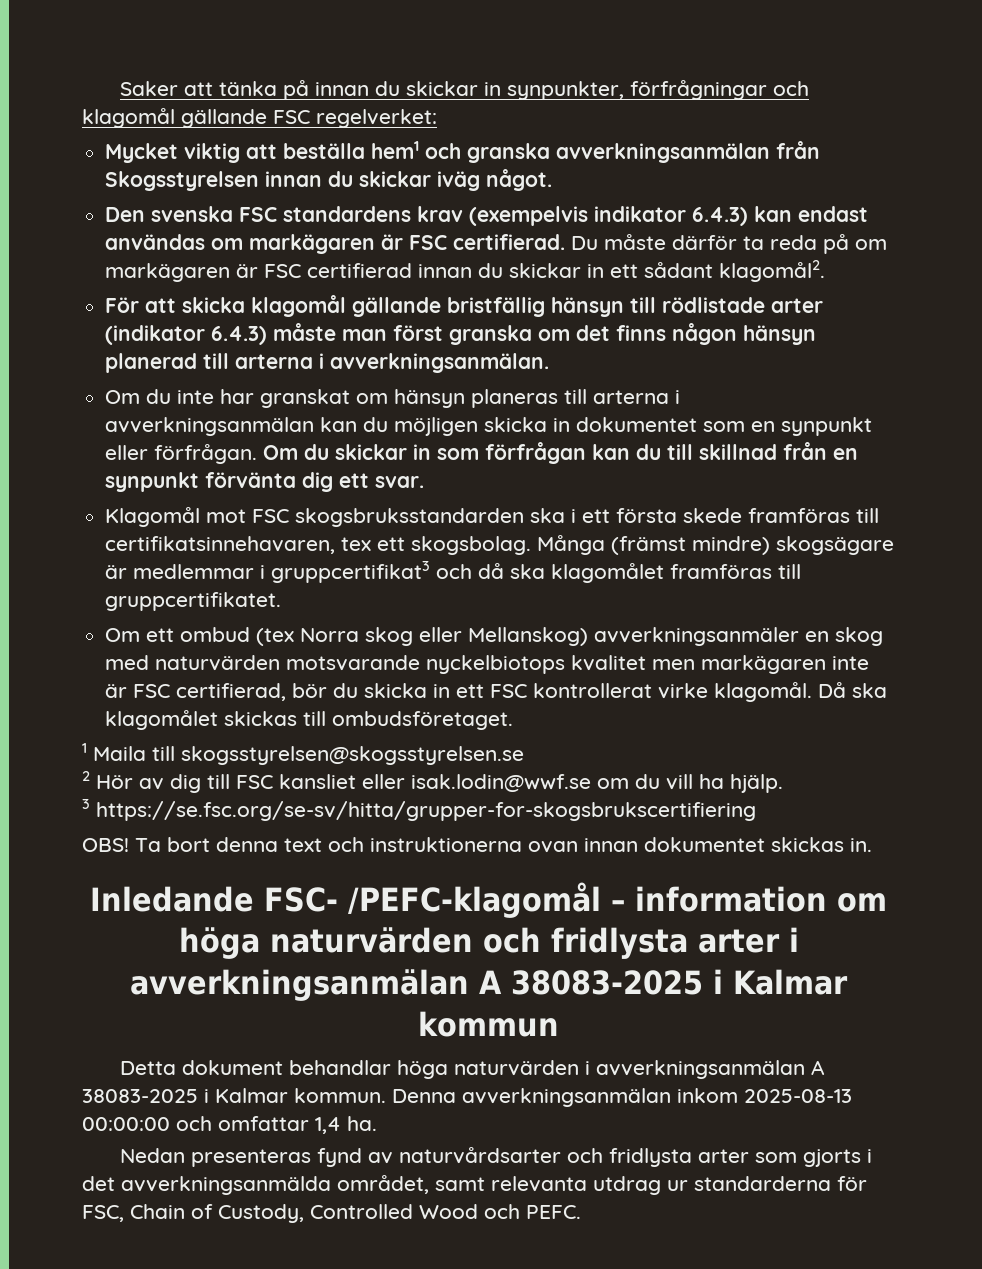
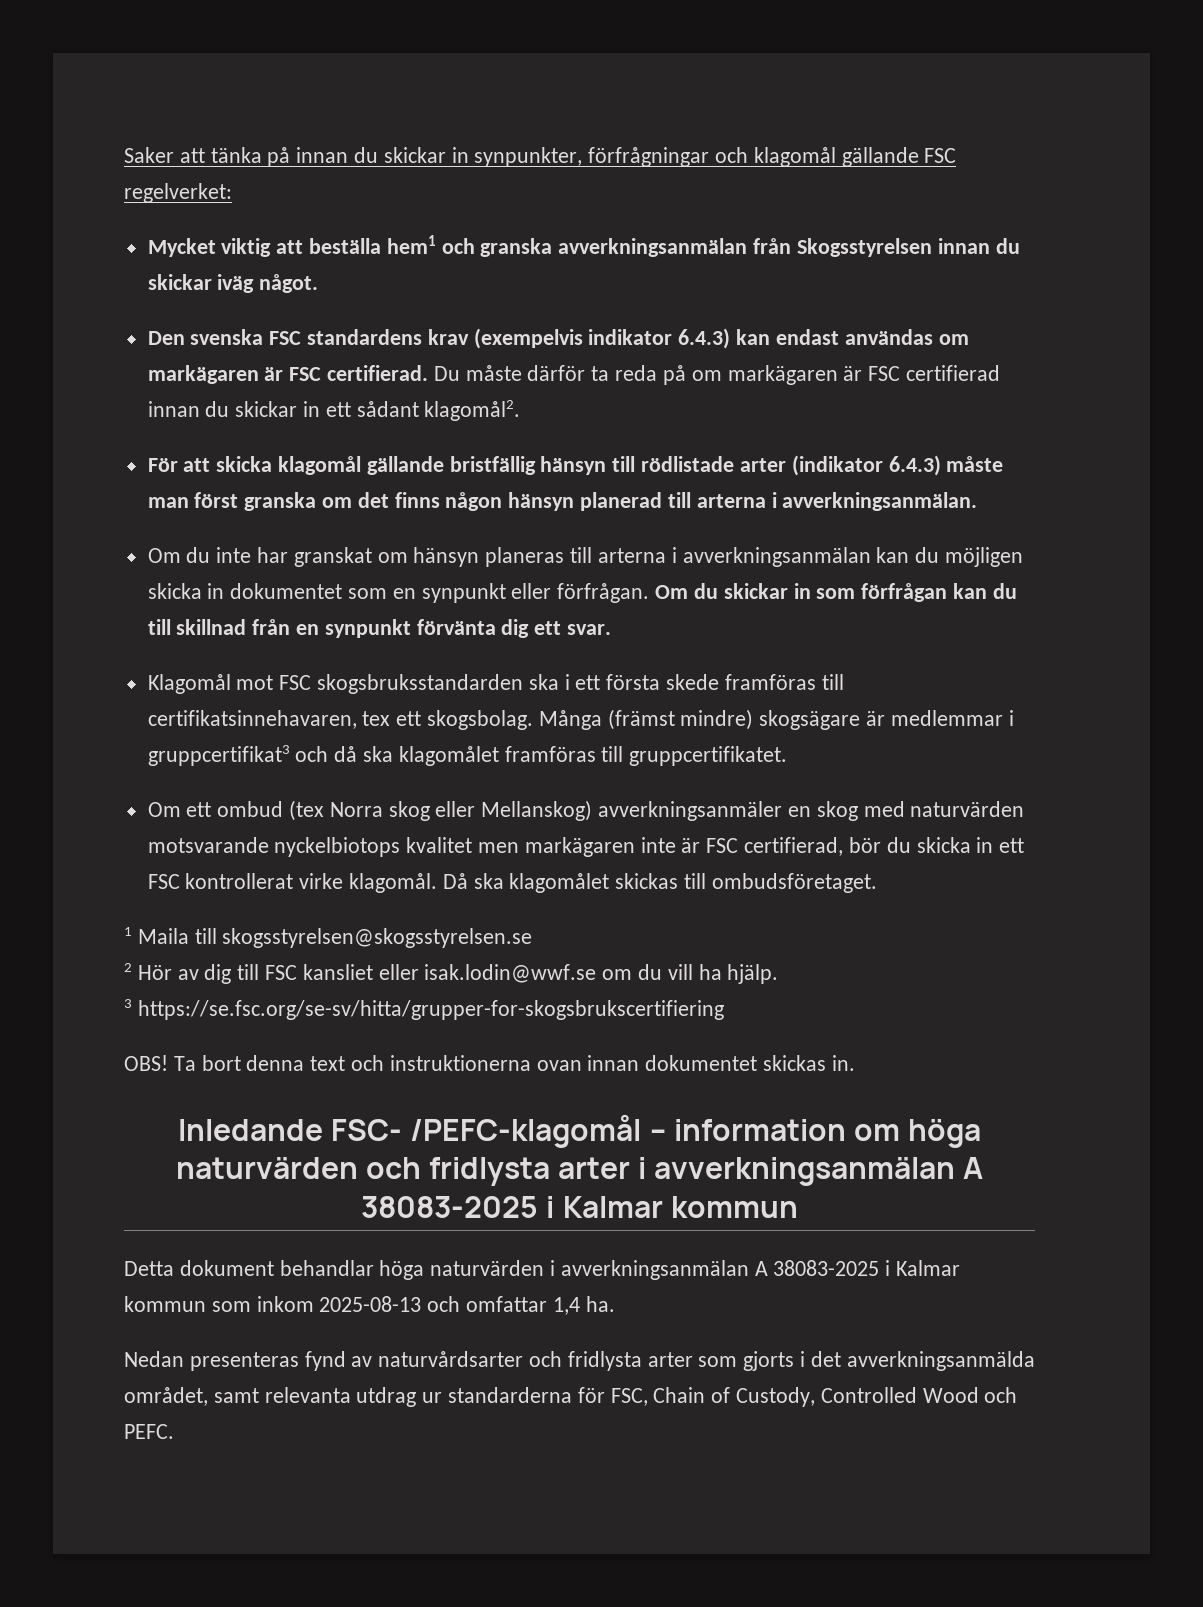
- Detta dokument behandlar höga naturvärden i avverkningsanmälan A 38083-2025 i Kalmar kommun. Denna avverkningsanmälan inkom 2025-08-13 00:00:00 och omfattar 1,4 ha.
+ Detta dokument behandlar höga naturvärden i avverkningsanmälan A 38083-2025 i Kalmar kommun som inkom 2025-08-13 och omfattar 1,4 ha.

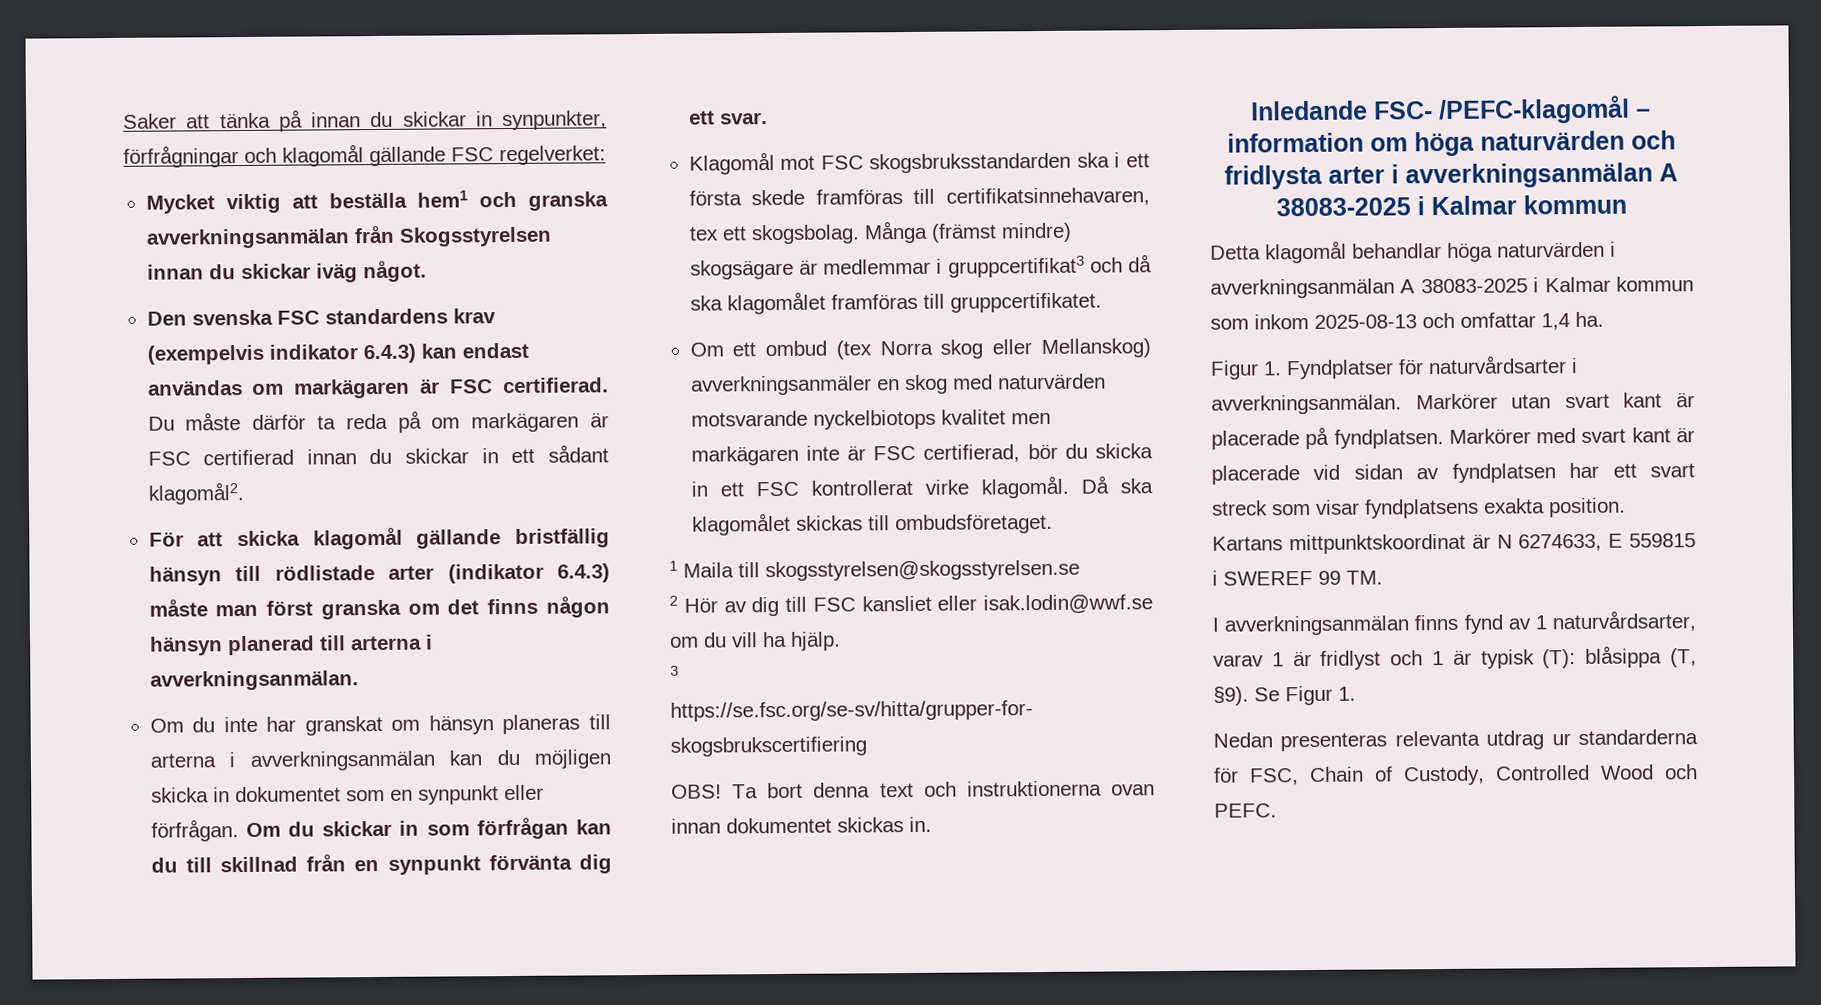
- Detta dokument behandlar höga naturvärden i avverkningsanmälan A 38083-2025 i Kalmar kommun som inkom 2025-08-13 och omfattar 1,4 ha.
+ Detta klagomål behandlar höga naturvärden i avverkningsanmälan A 38083-2025 i Kalmar kommun som inkom 2025-08-13 och omfattar 1,4 ha.
- Nedan presenteras fynd av naturvårdsarter och fridlysta arter som gjorts i det avverkningsanmälda området, samt relevanta utdrag ur standarderna för FSC, Chain of Custody, Controlled Wood och PEFC.
+ Figur 1. Fyndplatser för naturvårdsarter i avverkningsanmälan. Markörer utan svart kant är placerade på fyndplatsen. Markörer med svart kant är placerade vid sidan av fyndplatsen har ett svart streck som visar fyndplatsens exakta position. Kartans mittpunktskoordinat är N 6274633, E 559815 i SWEREF 99 TM.
+ I avverkningsanmälan finns fynd av 1 naturvårdsarter, varav 1 är fridlyst och 1 är typisk (T): blåsippa (T, §9). Se Figur 1.
+ Nedan presenteras relevanta utdrag ur standarderna för FSC, Chain of Custody, Controlled Wood och PEFC.

